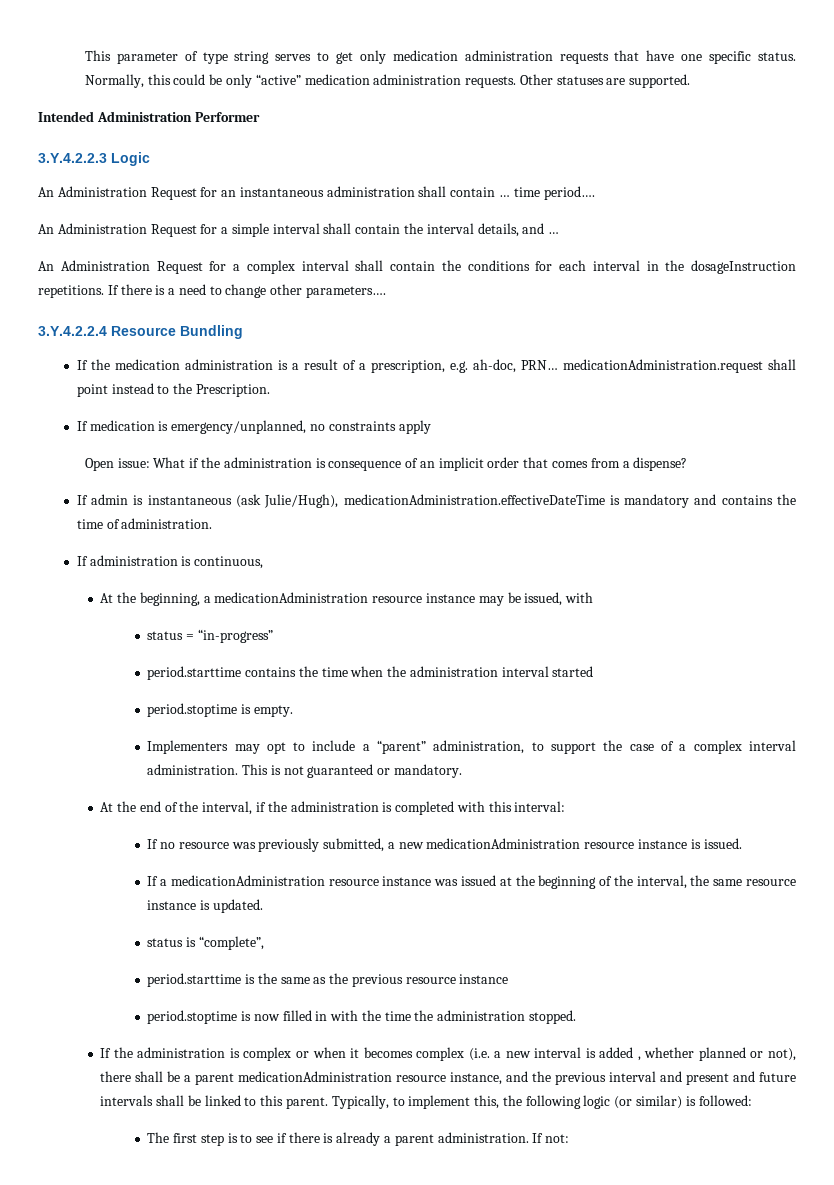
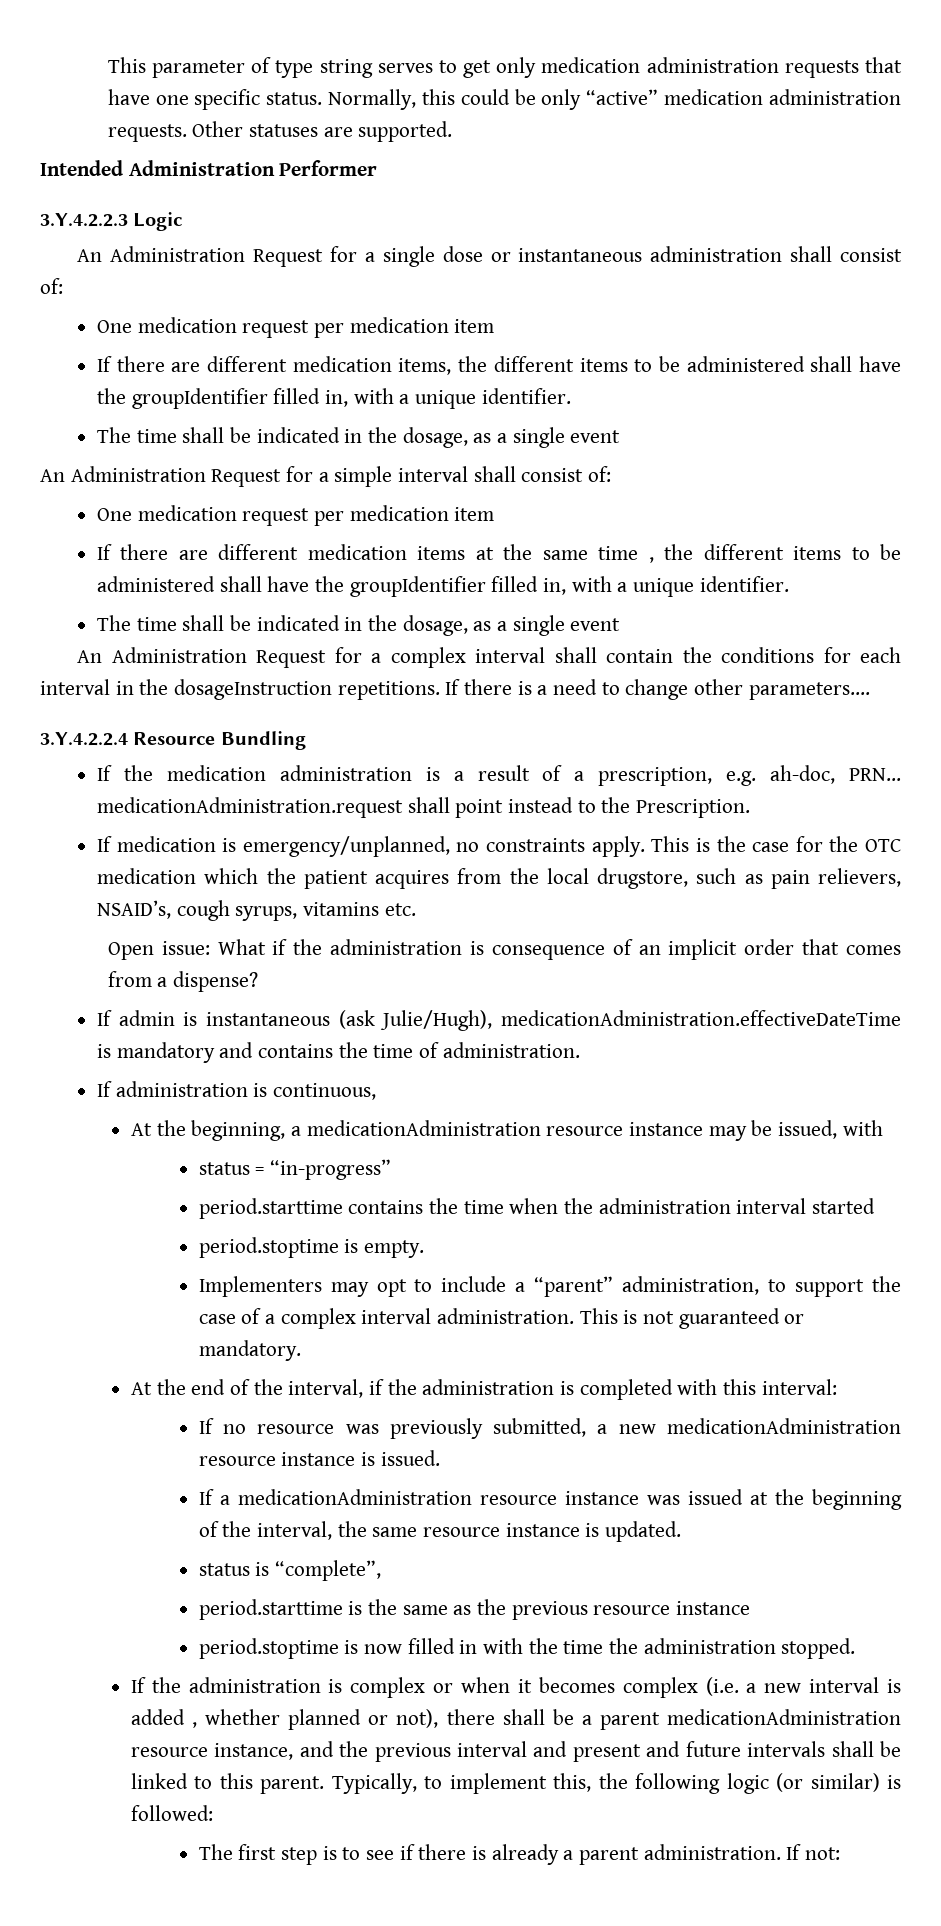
- An Administration Request for an instantaneous administration shall contain … time period….
+ An Administration Request for a single dose or instantaneous administration shall consist of:
+ One medication request per medication item
+ If there are different medication items, the different items to be administered shall have the groupIdentifier filled in, with a unique identifier.
+ The time shall be indicated in the dosage, as a single event
- An Administration Request for a simple interval shall contain the interval details, and …
+ An Administration Request for a simple interval shall consist of:
+ One medication request per medication item
+ If there are different medication items at the same time , the different items to be administered shall have the groupIdentifier filled in, with a unique identifier.
+ The time shall be indicated in the dosage, as a single event
- If medication is emergency/unplanned, no constraints apply
+ If medication is emergency/unplanned, no constraints apply. This is the case for the OTC medication which the patient acquires from the local drugstore, such as pain relievers, NSAID’s, cough syrups, vitamins etc.

